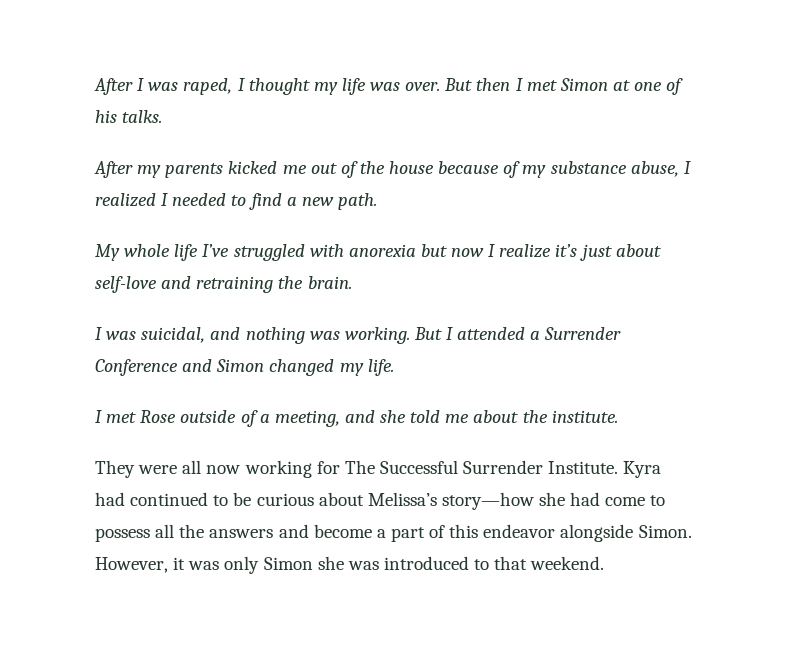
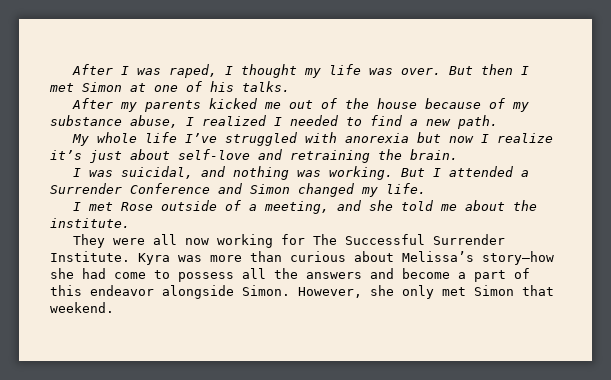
- Kyra had continued to be curious about Melissa’s story—how she had come to possess all the answers and become a part of this endeavor alongside Simon.
+ Kyra was more than curious about Melissa’s story—how she had come to possess all the answers and become a part of this endeavor alongside Simon.
- However, it was only Simon she was introduced to that weekend.
+ However, she only met Simon that weekend.

